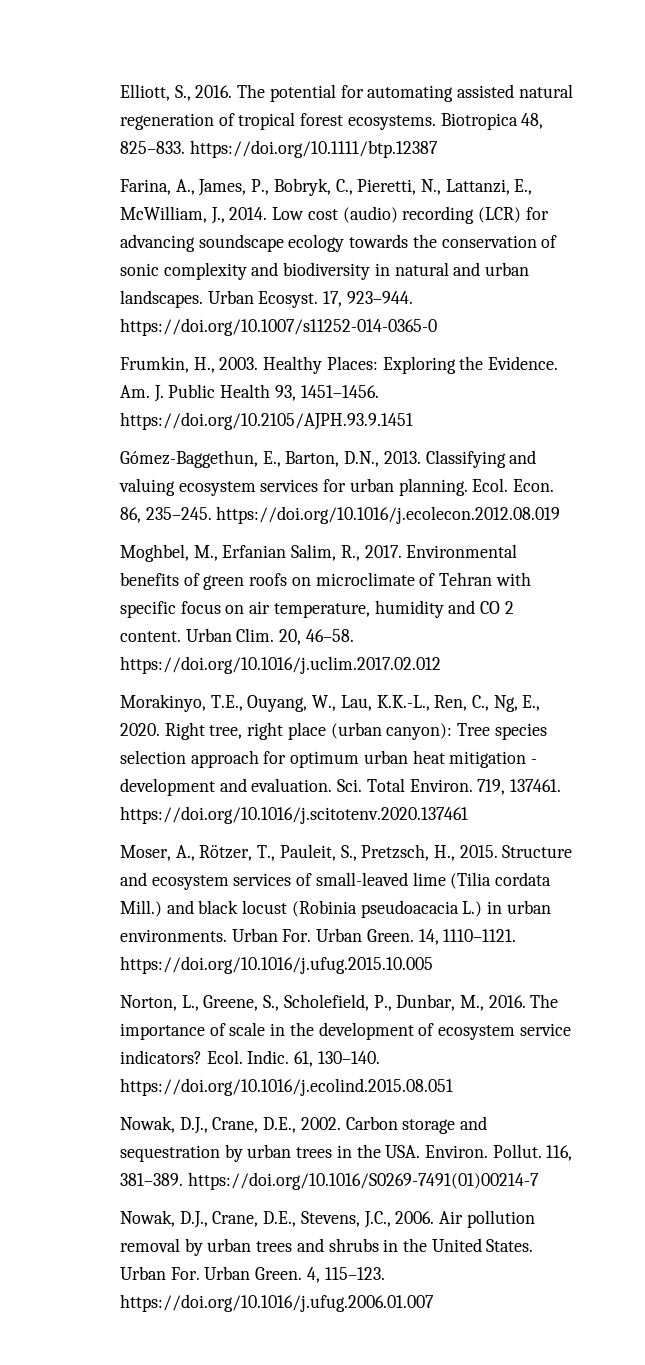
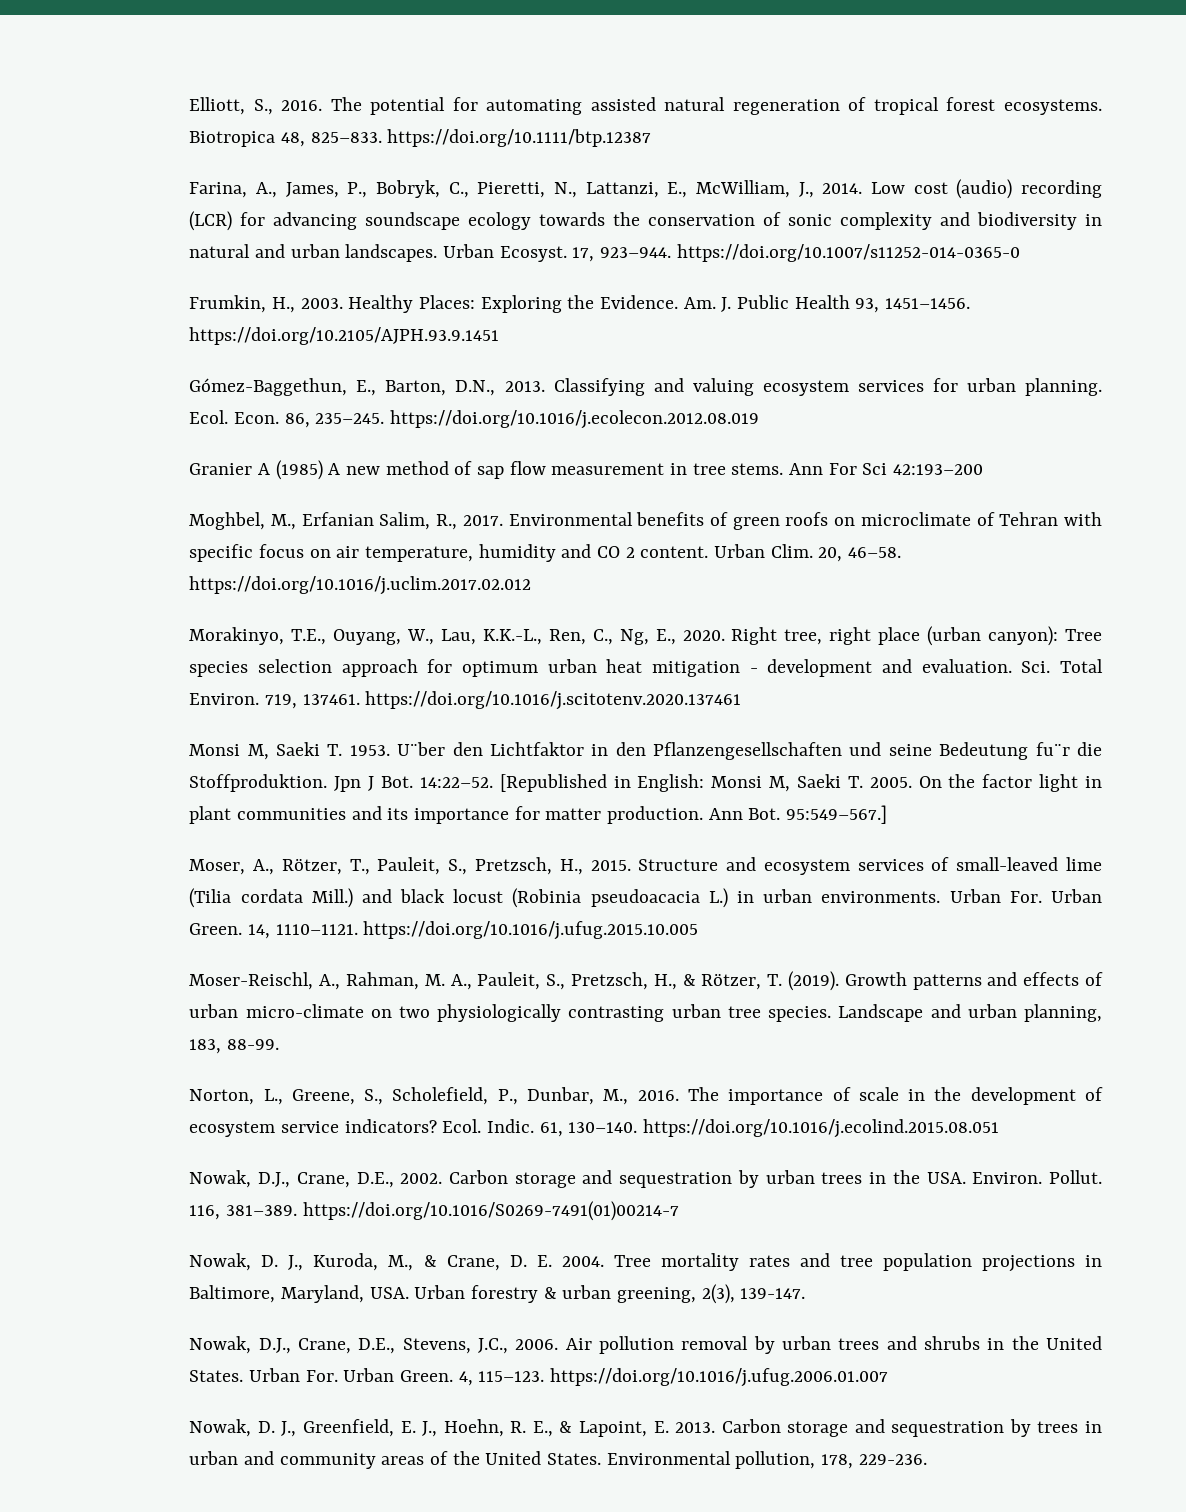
+ Granier A (1985) A new method of sap flow measurement in tree stems. Ann For Sci 42:193–200
+ Monsi M, Saeki T. 1953. U¨ber den Lichtfaktor in den Pflanzengesellschaften und seine Bedeutung fu¨r die Stoffproduktion. Jpn J Bot. 14:22–52. [Republished in English: Monsi M, Saeki T. 2005. On the factor light in plant communities and its importance for matter production. Ann Bot. 95:549–567.]
+ Moser-Reischl, A., Rahman, M. A., Pauleit, S., Pretzsch, H., & Rötzer, T. (2019). Growth patterns and effects of urban micro-climate on two physiologically contrasting urban tree species. Landscape and urban planning, 183, 88-99.
+ Nowak, D. J., Kuroda, M., & Crane, D. E. 2004. Tree mortality rates and tree population projections in Baltimore, Maryland, USA. Urban forestry & urban greening, 2(3), 139-147.
+ Nowak, D. J., Greenfield, E. J., Hoehn, R. E., & Lapoint, E. 2013. Carbon storage and sequestration by trees in urban and community areas of the United States. Environmental pollution, 178, 229-236.

